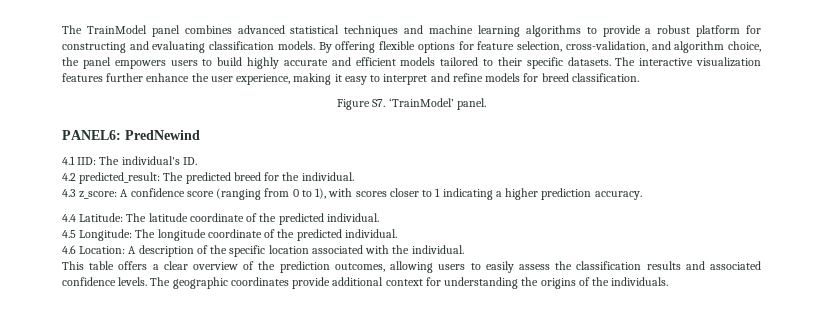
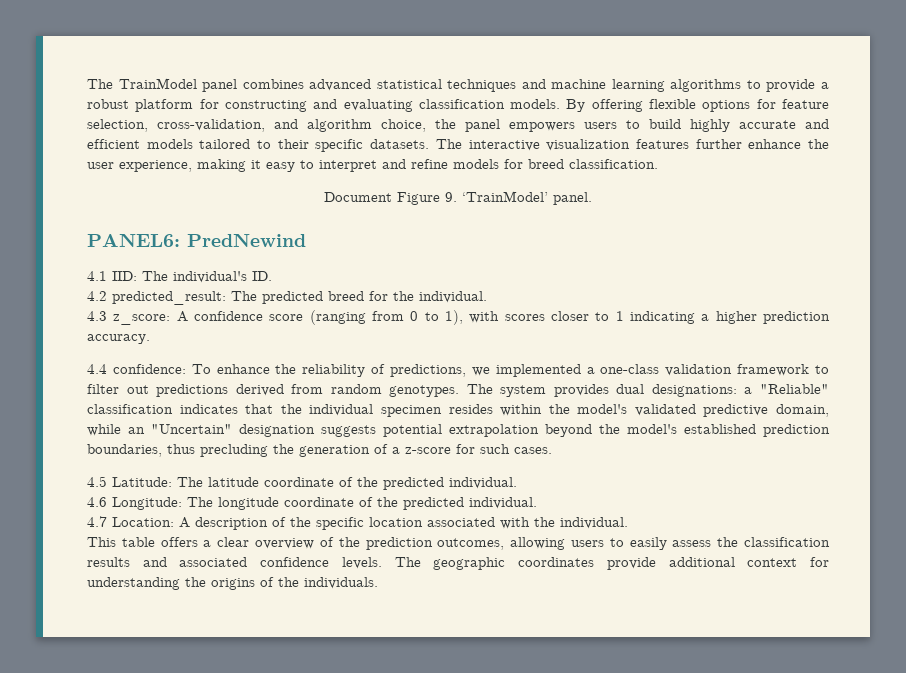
- Figure S7. ‘TrainModel’ panel.
+ Document Figure 9. ‘TrainModel’ panel.
- 4.4 Latitude: The latitude coordinate of the predicted individual.
+ 4.4 confidence: To enhance the reliability of predictions, we implemented a one-class validation framework to filter out predictions derived from random genotypes. The system provides dual designations: a "Reliable" classification indicates that the individual specimen resides within the model's validated predictive domain, while an "Uncertain" designation suggests potential extrapolation beyond the model's established prediction boundaries, thus precluding the generation of a z-score for such cases.
+ 4.5 Latitude: The latitude coordinate of the predicted individual.
- 4.5 Longitude: The longitude coordinate of the predicted individual.
+ 4.6 Longitude: The longitude coordinate of the predicted individual.
- 4.6 Location: A description of the specific location associated with the individual.
+ 4.7 Location: A description of the specific location associated with the individual.

